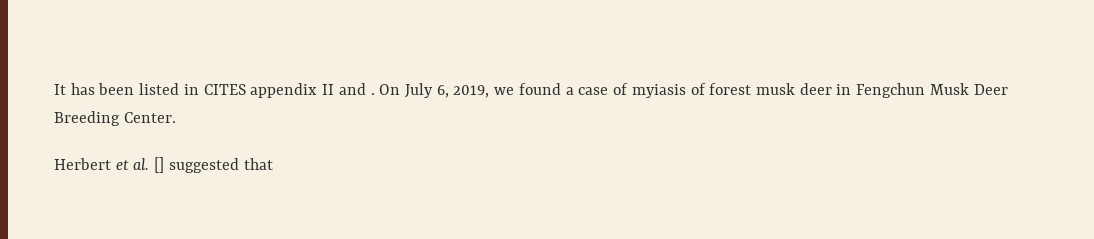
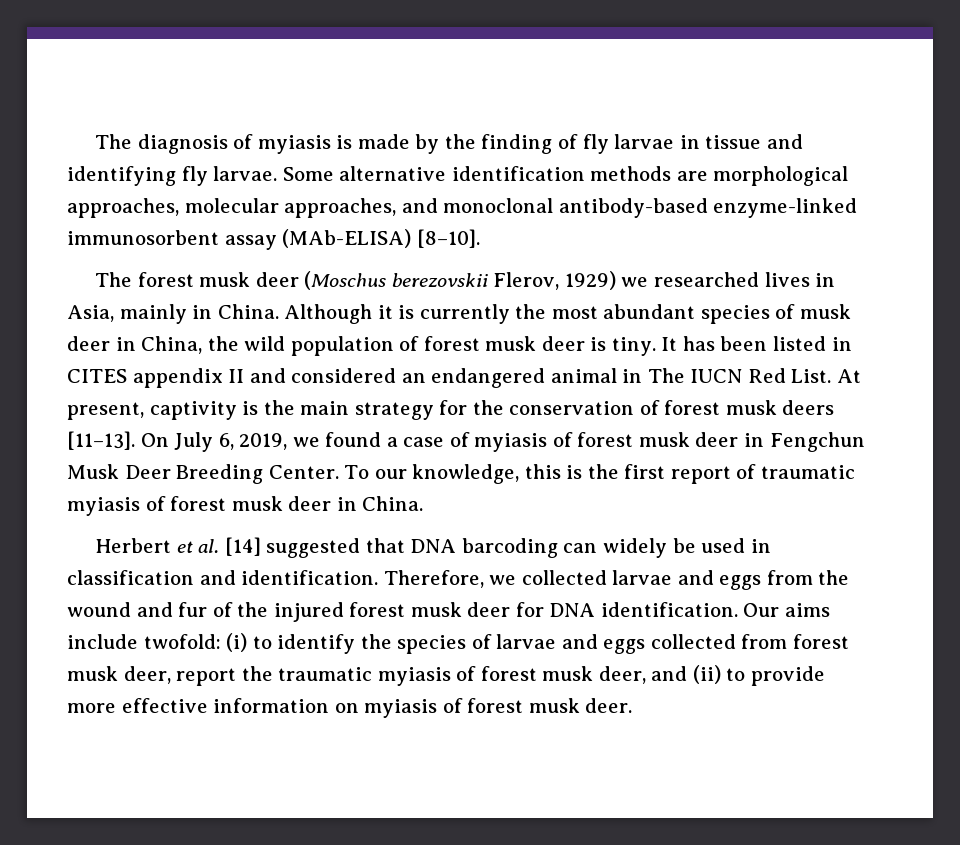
+ The diagnosis of myiasis is made by the finding of fly larvae in tissue and identifying fly larvae. Some alternative identification methods are morphological approaches, molecular approaches, and monoclonal antibody-based enzyme-linked immunosorbent assay (MAb-ELISA) [8–10].
+ The forest musk deer (Moschus berezovskii Flerov, 1929) we researched lives in Asia, mainly in China. Although it is currently the most abundant species of musk deer in China, the wild population of forest musk deer is tiny.
- It has been listed in CITES appendix II and .
+ It has been listed in CITES appendix II and considered an endangered animal in The IUCN Red List. At present, captivity is the main strategy for the conservation of forest musk deers [11–13].
+ To our knowledge, this is the first report of traumatic myiasis of forest musk deer in China.
- Herbert et al. [] suggested that
+ Herbert et al. [14] suggested that DNA barcoding can widely be used in classification and identification. Therefore, we collected larvae and eggs from the wound and fur of the injured forest musk deer for DNA identification. Our aims include twofold: (i) to identify the species of larvae and eggs collected from forest musk deer, report the traumatic myiasis of forest musk deer, and (ii) to provide more effective information on myiasis of forest musk deer.

